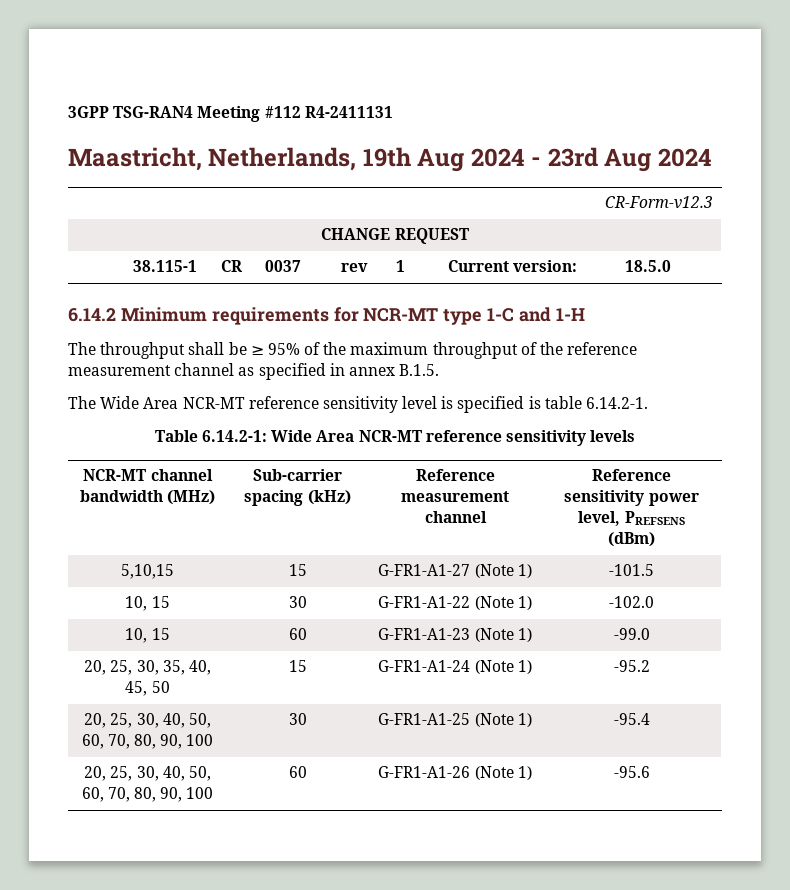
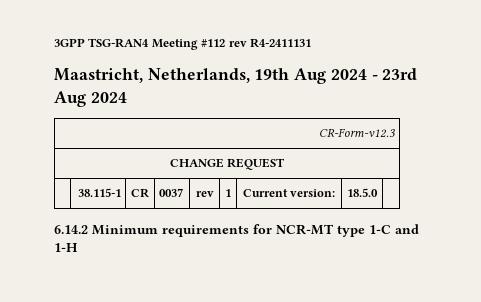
- 3GPP TSG-RAN4 Meeting #112 R4-2411131
+ 3GPP TSG-RAN4 Meeting #112 rev R4-2411131
- The throughput shall be ≥ 95% of the maximum throughput of the reference measurement channel as specified in annex B.1.5.
- The Wide Area NCR-MT reference sensitivity level is specified is table 6.14.2-1.
- Table 6.14.2-1: Wide Area NCR-MT reference sensitivity levels
- NCR-MT channel bandwidth (MHz) | Sub-carrier spacing (kHz) | Reference measurement channel | Reference sensitivity power level, PREFSENS
- (dBm)
- 5,10,15 | 15 | G-FR1-A1-27 (Note 1) | -101.5
- 10, 15 | 30 | G-FR1-A1-22 (Note 1) | -102.0
- 10, 15 | 60 | G-FR1-A1-23 (Note 1) | -99.0
- 20, 25, 30, 35, 40, 45, 50 | 15 | G-FR1-A1-24 (Note 1) | -95.2
- 20, 25, 30, 40, 50, 60, 70, 80, 90, 100 | 30 | G-FR1-A1-25 (Note 1) | -95.4
- 20, 25, 30, 40, 50, 60, 70, 80, 90, 100 | 60 | G-FR1-A1-26 (Note 1) | -95.6

